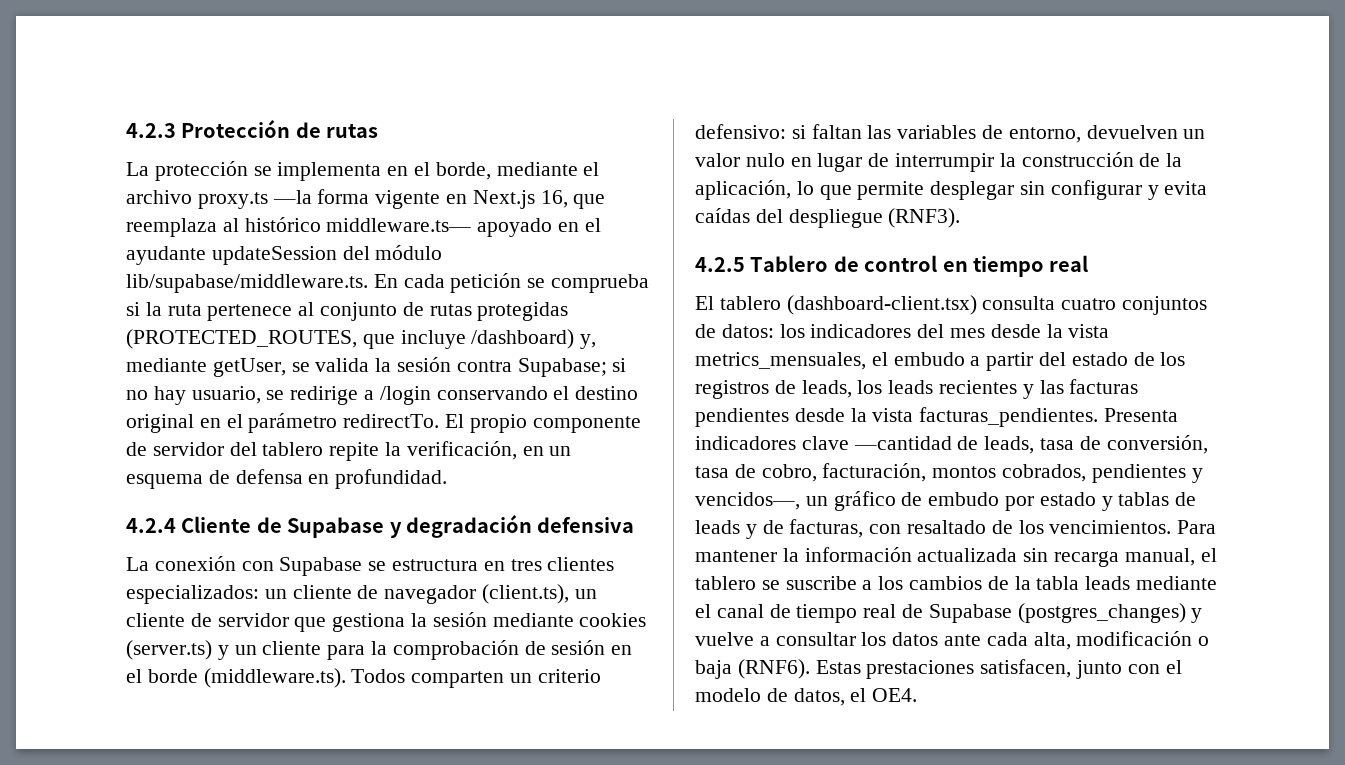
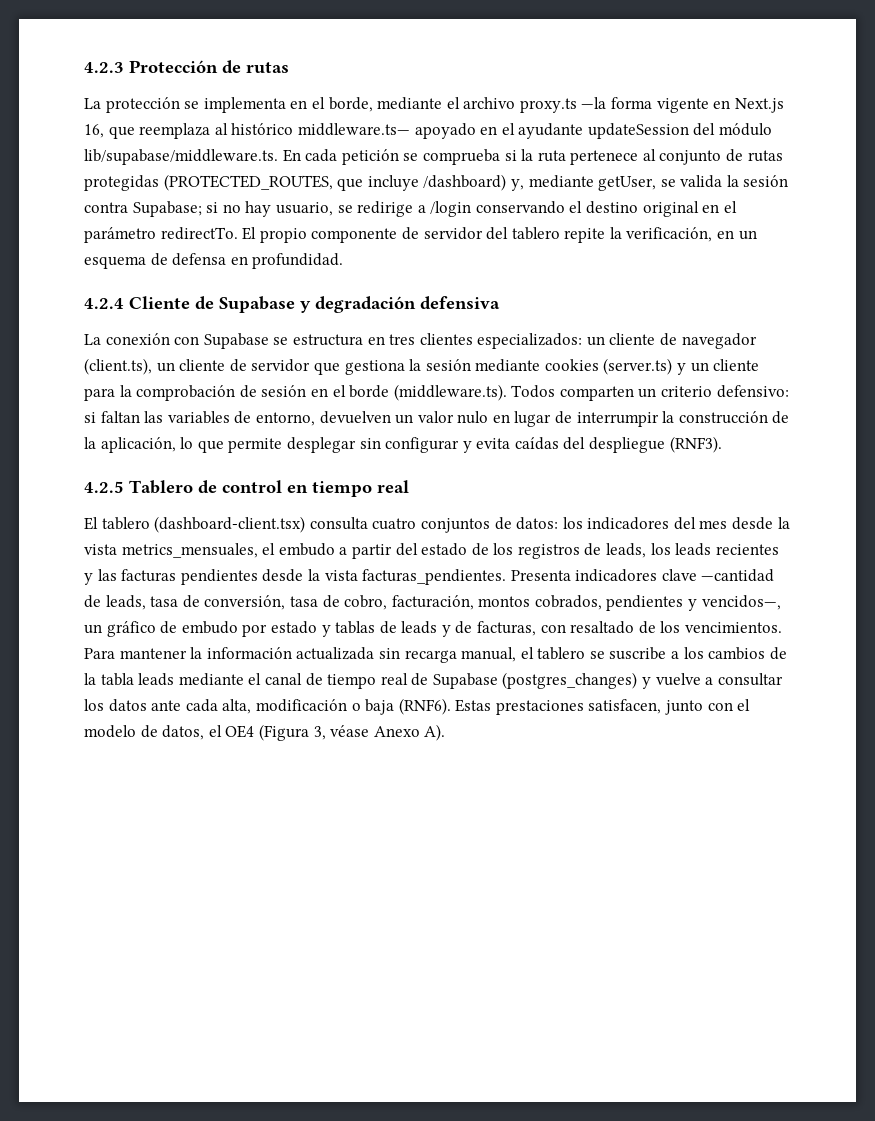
- Estas prestaciones satisfacen, junto con el modelo de datos, el OE4.
+ Estas prestaciones satisfacen, junto con el modelo de datos, el OE4 (Figura 3, véase Anexo A).

